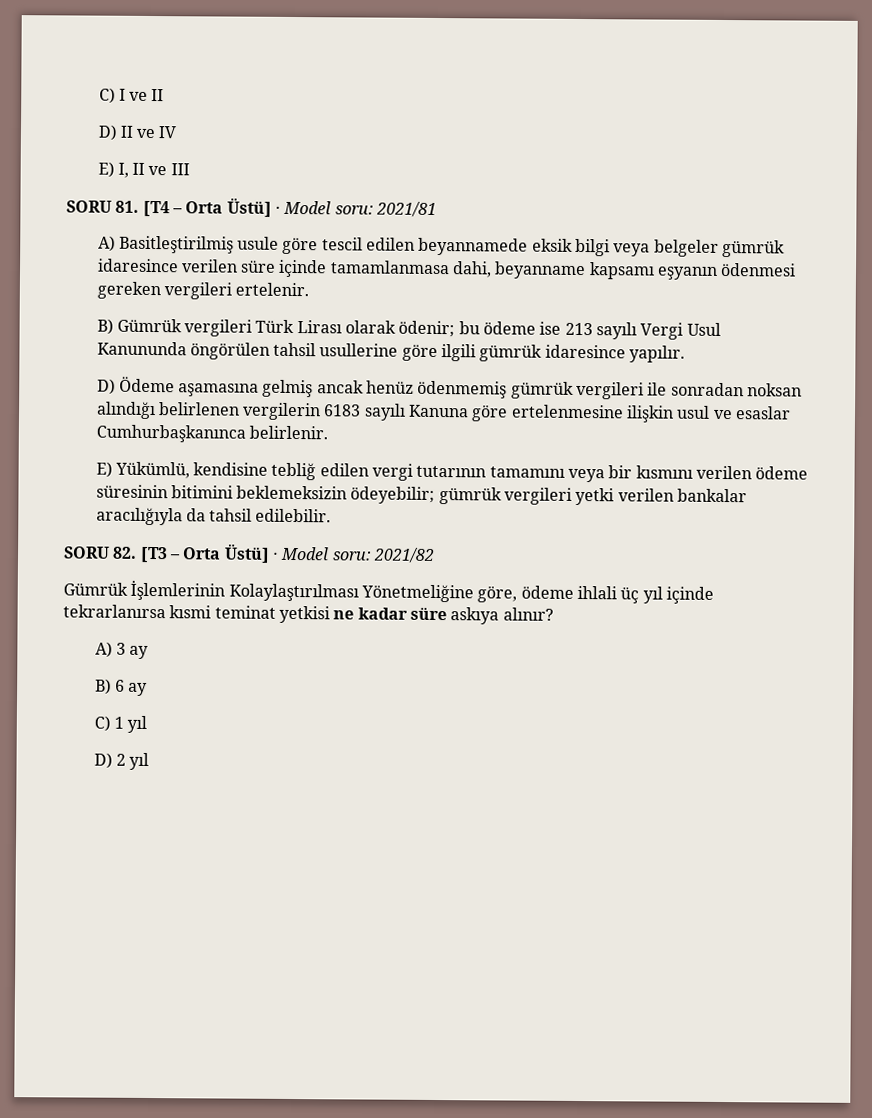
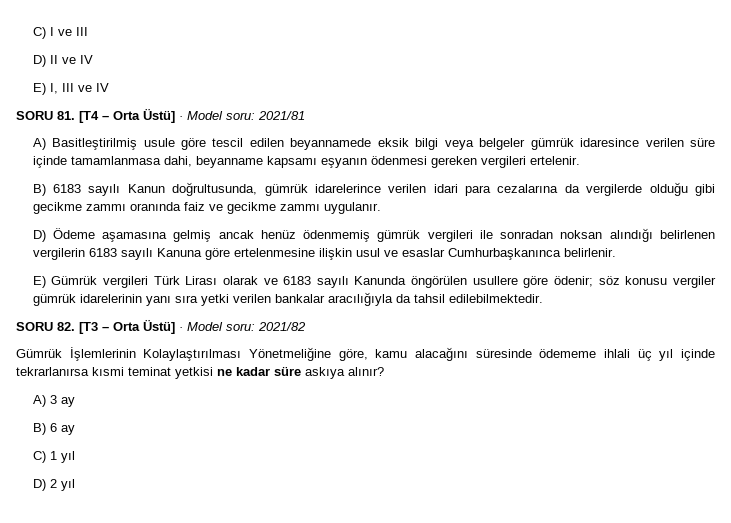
- C) I ve II
+ C) I ve III
- E) I, II ve III
+ E) I, III ve IV
- B) Gümrük vergileri Türk Lirası olarak ödenir; bu ödeme ise 213 sayılı Vergi Usul Kanununda öngörülen tahsil usullerine göre ilgili gümrük idaresince yapılır.
+ B) 6183 sayılı Kanun doğrultusunda, gümrük idarelerince verilen idari para cezalarına da vergilerde olduğu gibi gecikme zammı oranında faiz ve gecikme zammı uygulanır.
- E) Yükümlü, kendisine tebliğ edilen vergi tutarının tamamını veya bir kısmını verilen ödeme süresinin bitimini beklemeksizin ödeyebilir; gümrük vergileri yetki verilen bankalar aracılığıyla da tahsil edilebilir.
+ E) Gümrük vergileri Türk Lirası olarak ve 6183 sayılı Kanunda öngörülen usullere göre ödenir; söz konusu vergiler gümrük idarelerinin yanı sıra yetki verilen bankalar aracılığıyla da tahsil edilebilmektedir.
- Gümrük İşlemlerinin Kolaylaştırılması Yönetmeliğine göre, ödeme ihlali üç yıl içinde tekrarlanırsa kısmi teminat yetkisi ne kadar süre askıya alınır?
+ Gümrük İşlemlerinin Kolaylaştırılması Yönetmeliğine göre, kamu alacağını süresinde ödememe ihlali üç yıl içinde tekrarlanırsa kısmi teminat yetkisi ne kadar süre askıya alınır?

